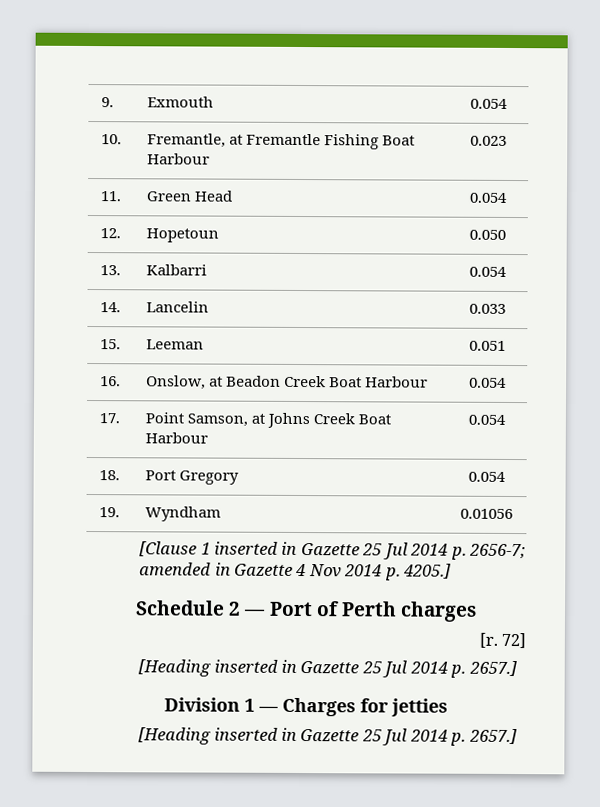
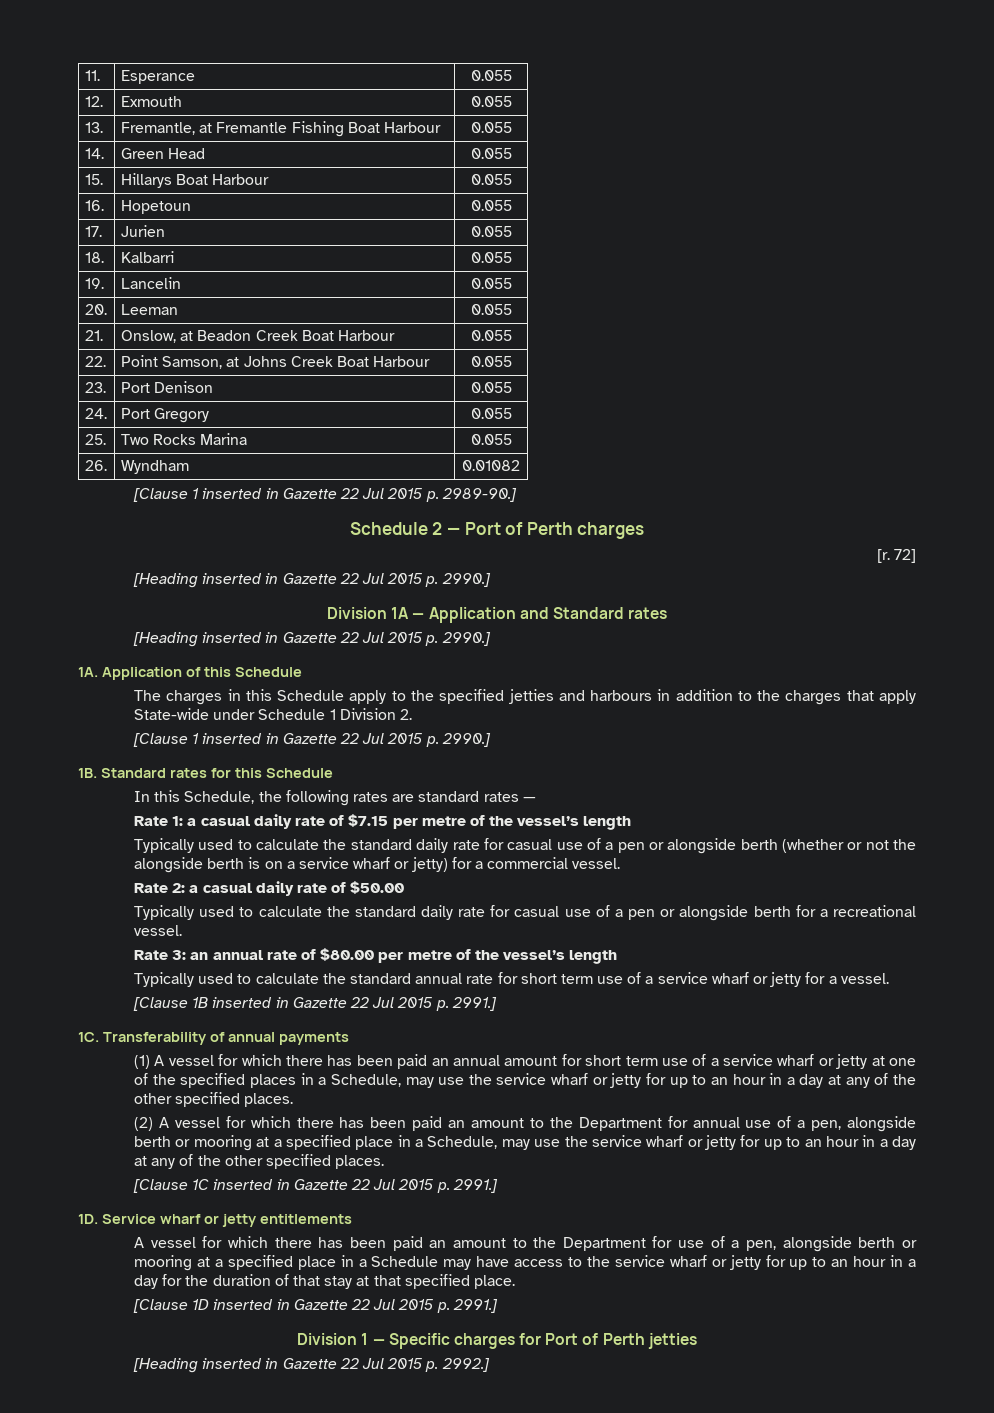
- 9. | Exmouth | 0.054
- 10. | Fremantle, at Fremantle Fishing Boat Harbour | 0.023
- 11. | Green Head | 0.054
- 12. | Hopetoun | 0.050
- 13. | Kalbarri | 0.054
- 14. | Lancelin | 0.033
- 15. | Leeman | 0.051
- 16. | Onslow, at Beadon Creek Boat Harbour | 0.054
- 17. | Point Samson, at Johns Creek Boat Harbour | 0.054
- 18. | Port Gregory | 0.054
- 19. | Wyndham | 0.01056
- [Clause 1 inserted in Gazette 25 Jul 2014 p. 2656-7; amended in Gazette 4 Nov 2014 p. 4205.]
+ 11. | Esperance | 0.055
+ 12. | Exmouth | 0.055
+ 13. | Fremantle, at Fremantle Fishing Boat Harbour | 0.055
+ 14. | Green Head | 0.055
+ 15. | Hillarys Boat Harbour | 0.055
+ 16. | Hopetoun | 0.055
+ 17. | Jurien | 0.055
+ 18. | Kalbarri | 0.055
+ 19. | Lancelin | 0.055
+ 20. | Leeman | 0.055
+ 21. | Onslow, at Beadon Creek Boat Harbour | 0.055
+ 22. | Point Samson, at Johns Creek Boat Harbour | 0.055
+ 23. | Port Denison | 0.055
+ 24. | Port Gregory | 0.055
+ 25. | Two Rocks Marina | 0.055
+ 26. | Wyndham | 0.01082
+ [Clause 1 inserted in Gazette 22 Jul 2015 p. 2989-90.]
  72]
- [Heading inserted in Gazette 25 Jul 2014 p. 2657.]
- Division 1 — Charges for jetties
- [Heading inserted in Gazette 25 Jul 2014 p. 2657.]
+ [Heading inserted in Gazette 22 Jul 2015 p. 2990.]
+ Division 1A — Application and Standard rates
+ [Heading inserted in Gazette 22 Jul 2015 p. 2990.]
+ 1A. Application of this Schedule
+ The charges in this Schedule apply to the specified jetties and harbours in addition to the charges that apply State-wide under Schedule 1 Division 2.
+ [Clause 1 inserted in Gazette 22 Jul 2015 p. 2990.]
+ 1B. Standard rates for this Schedule
+ In this Schedule, the following rates are standard rates —
+ Rate 1: a casual daily rate of $7.15 per metre of the vessel’s length
+ Typically used to calculate the standard daily rate for casual use of a pen or alongside berth (whether or not the alongside berth is on a service wharf or jetty) for a commercial vessel.
+ Rate 2: a casual daily rate of $50.00
+ Typically used to calculate the standard daily rate for casual use of a pen or alongside berth for a recreational vessel.
+ Rate 3: an annual rate of $80.00 per metre of the vessel’s length
+ Typically used to calculate the standard annual rate for short term use of a service wharf or jetty for a vessel.
+ [Clause 1B inserted in Gazette 22 Jul 2015 p. 2991.]
+ 1C. Transferability of annual payments
+ (1) A vessel for which there has been paid an annual amount for short term use of a service wharf or jetty at one of the specified places in a Schedule, may use the service wharf or jetty for up to an hour in a day at any of the other specified places.
+ (2) A vessel for which there has been paid an amount to the Department for annual use of a pen, alongside berth or mooring at a specified place in a Schedule, may use the service wharf or jetty for up to an hour in a day at any of the other specified places.
+ [Clause 1C inserted in Gazette 22 Jul 2015 p. 2991.]
+ 1D. Service wharf or jetty entitlements
+ A vessel for which there has been paid an amount to the Department for use of a pen, alongside berth or mooring at a specified place in a Schedule may have access to the service wharf or jetty for up to an hour in a day for the duration of that stay at that specified place.
+ [Clause 1D inserted in Gazette 22 Jul 2015 p. 2991.]
+ Division 1 — Specific charges for Port of Perth jetties
+ [Heading inserted in Gazette 22 Jul 2015 p. 2992.]

